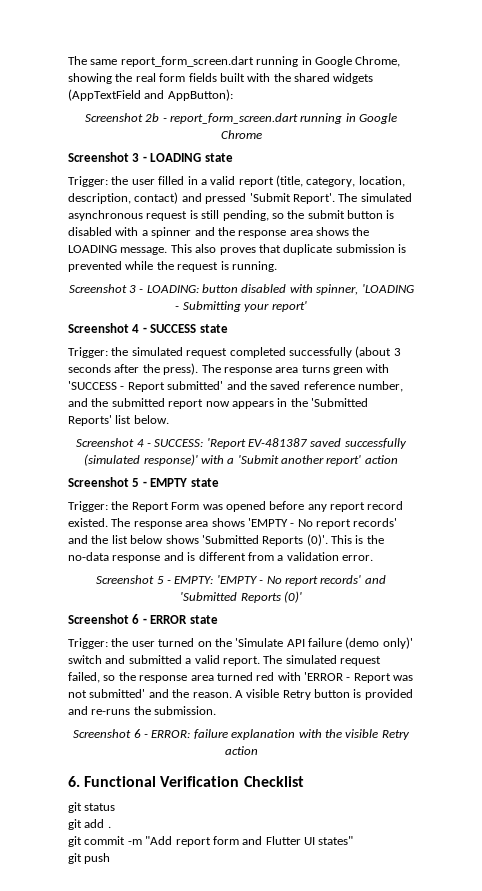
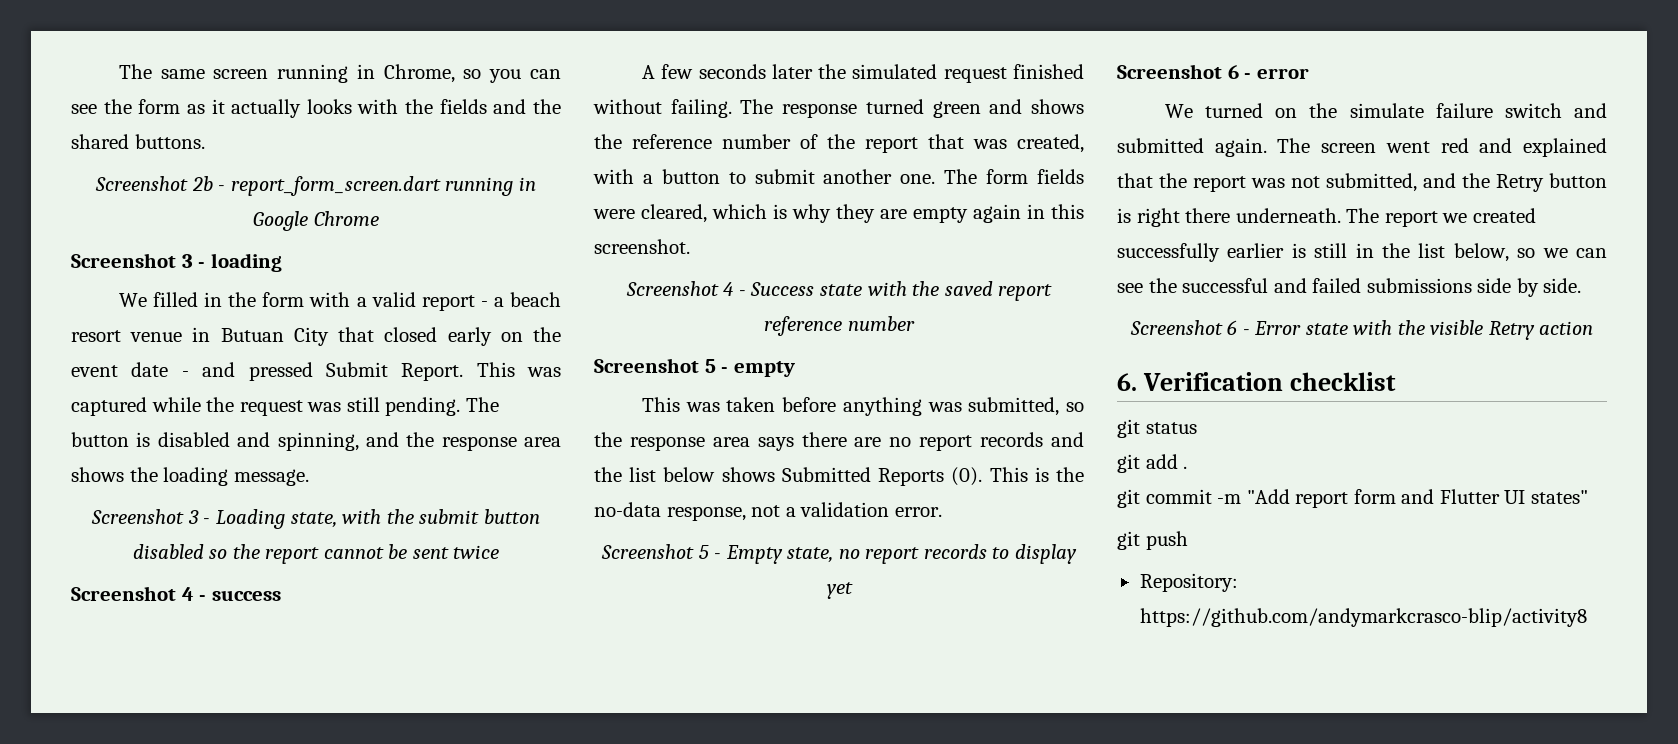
- The same report_form_screen.dart running in Google Chrome, showing the real form fields built with the shared widgets (AppTextField and AppButton):
+ The same screen running in Chrome, so you can see the form as it actually looks with the fields and the shared buttons.
- Screenshot 3 - LOADING state
- Trigger: the user filled in a valid report (title, category, location, description, contact) and pressed 'Submit Report'. The simulated asynchronous request is still pending, so the submit button is disabled with a spinner and the response area shows the LOADING message. This also proves that duplicate submission is prevented while the request is running.
- Screenshot 3 - LOADING: button disabled with spinner, 'LOADING - Submitting your report'
- Screenshot 4 - SUCCESS state
- Trigger: the simulated request completed successfully (about 3 seconds after the press). The response area turns green with 'SUCCESS - Report submitted' and the saved reference number, and the submitted report now appears in the 'Submitted Reports' list below.
- Screenshot 4 - SUCCESS: 'Report EV-481387 saved successfully (simulated response)' with a 'Submit another report' action
- Screenshot 5 - EMPTY state
- Trigger: the Report Form was opened before any report record existed. The response area shows 'EMPTY - No report records' and the list below shows 'Submitted Reports (0)'.
+ Screenshot 3 - loading
+ We filled in the form with a valid report - a beach resort venue in Butuan City that closed early on the event date - and pressed Submit Report. This was captured while the request was still pending. The button is disabled and spinning, and the response area shows the loading message.
+ Screenshot 3 - Loading state, with the submit button disabled so the report cannot be sent twice
+ Screenshot 4 - success
+ A few seconds later the simulated request finished without failing. The response turned green and shows the reference number of the report that was created, with a button to submit another one. The form fields were cleared, which is why they are empty again in this screenshot.
+ Screenshot 4 - Success state with the saved report reference number
+ Screenshot 5 - empty
+ This was taken before anything was submitted, so the response area says there are no report records and the list below shows Submitted Reports (0).
- This is the no-data response and is different from a validation error.
+ This is the no-data response, not a validation error.
- Screenshot 5 - EMPTY: 'EMPTY - No report records' and 'Submitted Reports (0)'
- Screenshot 6 - ERROR state
- Trigger: the user turned on the 'Simulate API failure (demo only)' switch and submitted a valid report. The simulated request failed, so the response area turned red with 'ERROR - Report was not submitted' and the reason. A visible Retry button is provided and re-runs the submission.
- Screenshot 6 - ERROR: failure explanation with the visible Retry action
+ Screenshot 5 - Empty state, no report records to display yet
+ Screenshot 6 - error
+ We turned on the simulate failure switch and submitted again. The screen went red and explained that the report was not submitted, and the Retry button is right there underneath. The report we created successfully earlier is still in the list below, so we can see the successful and failed submissions side by side.
+ Screenshot 6 - Error state with the visible Retry action
- 6. Functional Verification Checklist
+ 6. Verification checklist
+ Repository: https://github.com/andymarkcrasco-blip/activity8

